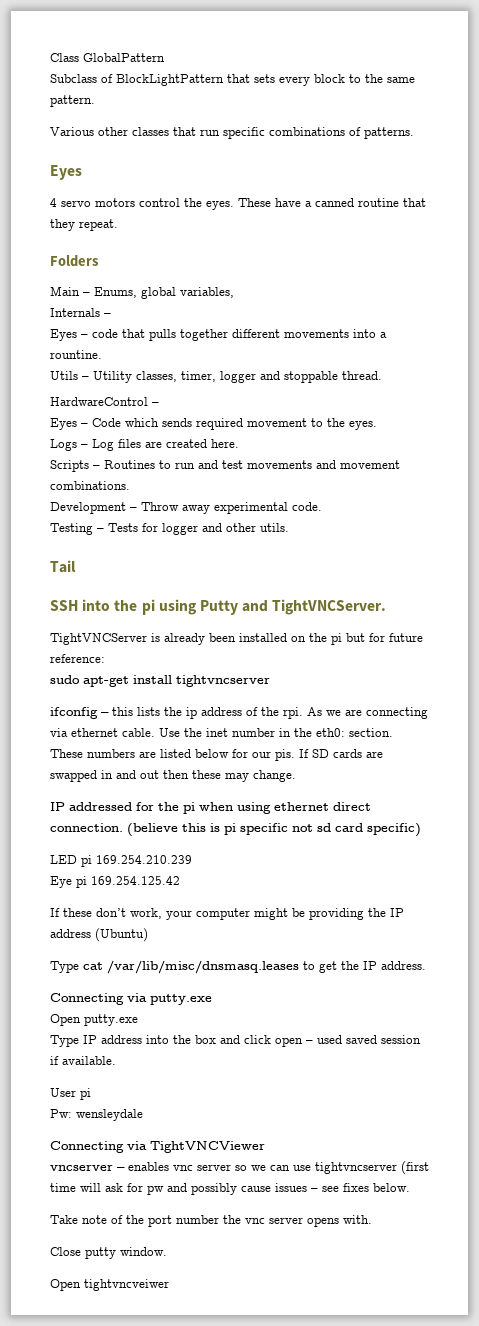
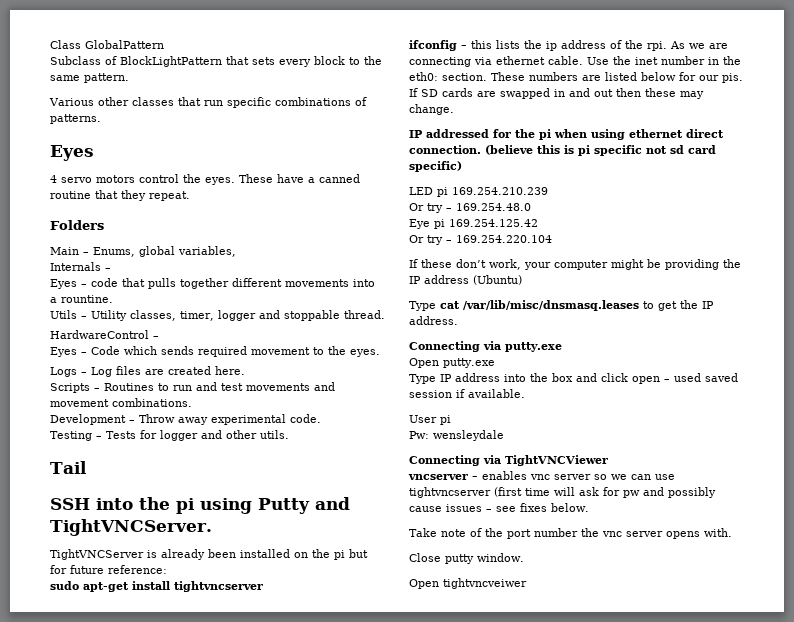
+ Or try – 169.254.48.0
+ Or try – 169.254.220.104

